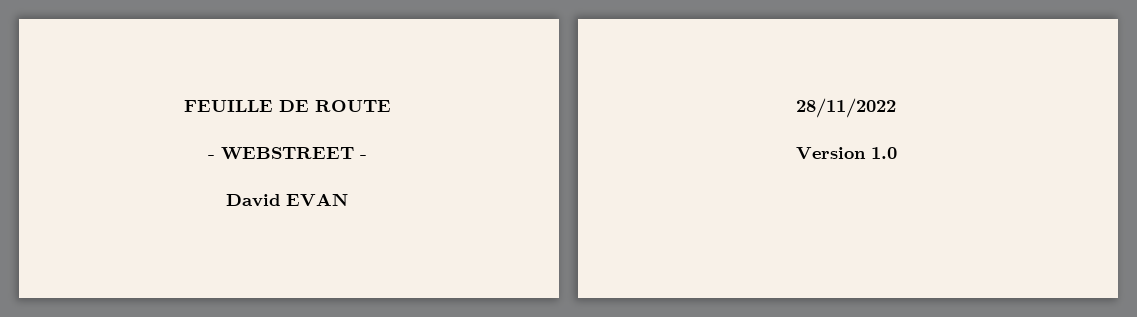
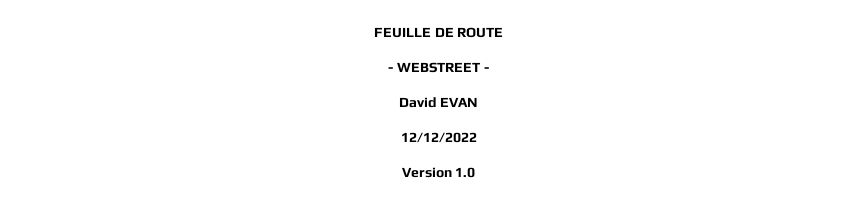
- 28/11/2022
+ 12/12/2022

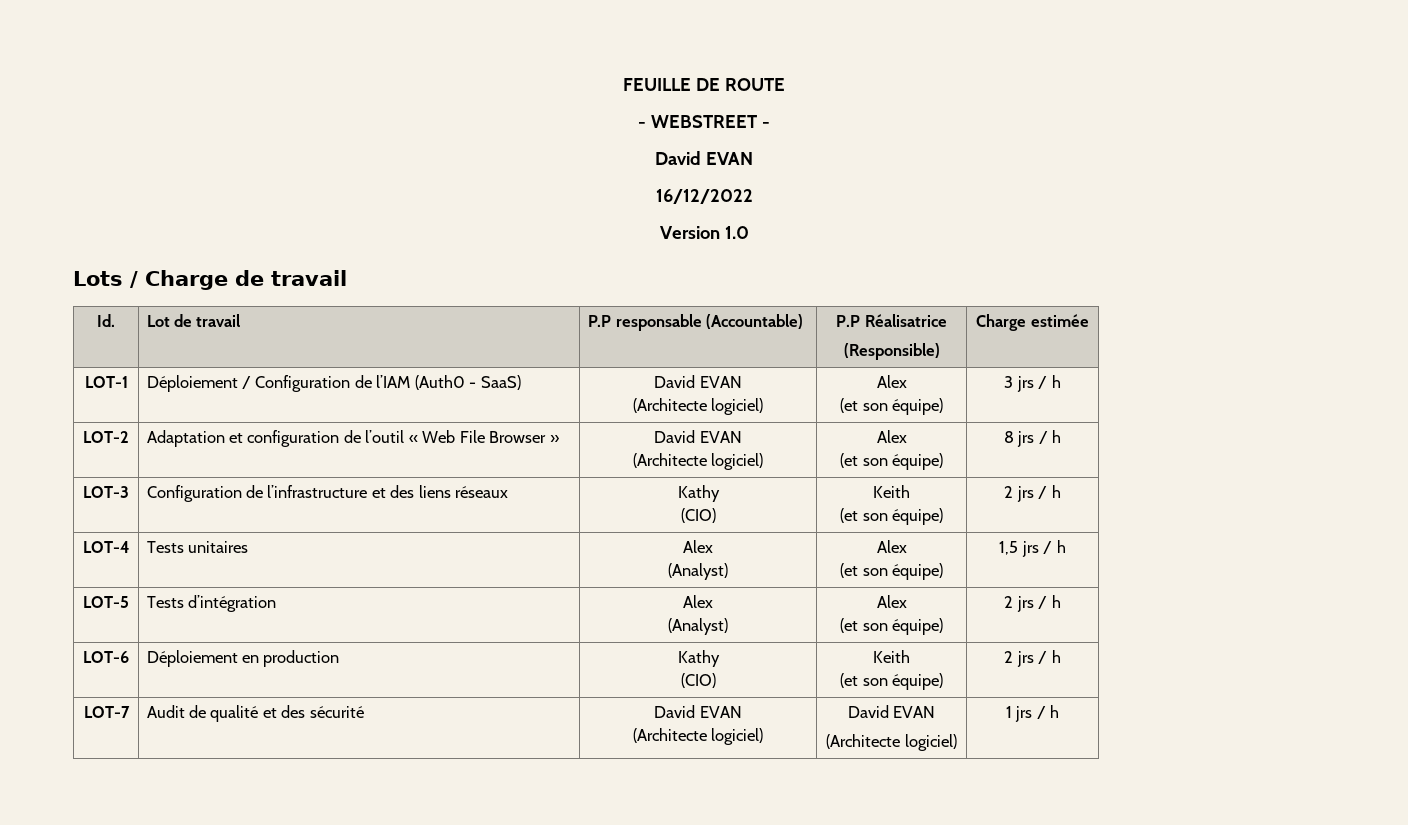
- 12/12/2022
+ 16/12/2022
+ Lots / Charge de travail
+ Id. | Lot de travail | P.P responsable (Accountable) | P.P Réalisatrice
+ (Responsible) | Charge estimée
+ LOT-1 | Déploiement / Configuration de l’IAM (Auth0 - SaaS) | David EVAN
+ (Architecte logiciel) | Alex
+ (et son équipe) | 3 jrs / h
+ LOT-2 | Adaptation et configuration de l’outil « Web File Browser » | David EVAN
+ (Architecte logiciel) | Alex
+ (et son équipe) | 8 jrs / h
+ LOT-3 | Configuration de l’infrastructure et des liens réseaux | Kathy
+ (CIO) | Keith
+ (et son équipe) | 2 jrs / h
+ LOT-4 | Tests unitaires | Alex
+ (Analyst) | Alex
+ (et son équipe) | 1,5 jrs / h
+ LOT-5 | Tests d’intégration | Alex
+ (Analyst) | Alex
+ (et son équipe) | 2 jrs / h
+ LOT-6 | Déploiement en production | Kathy
+ (CIO) | Keith
+ (et son équipe) | 2 jrs / h
+ LOT-7 | Audit de qualité et des sécurité | David EVAN
+ (Architecte logiciel) | David EVAN
+ (Architecte logiciel) | 1 jrs / h

